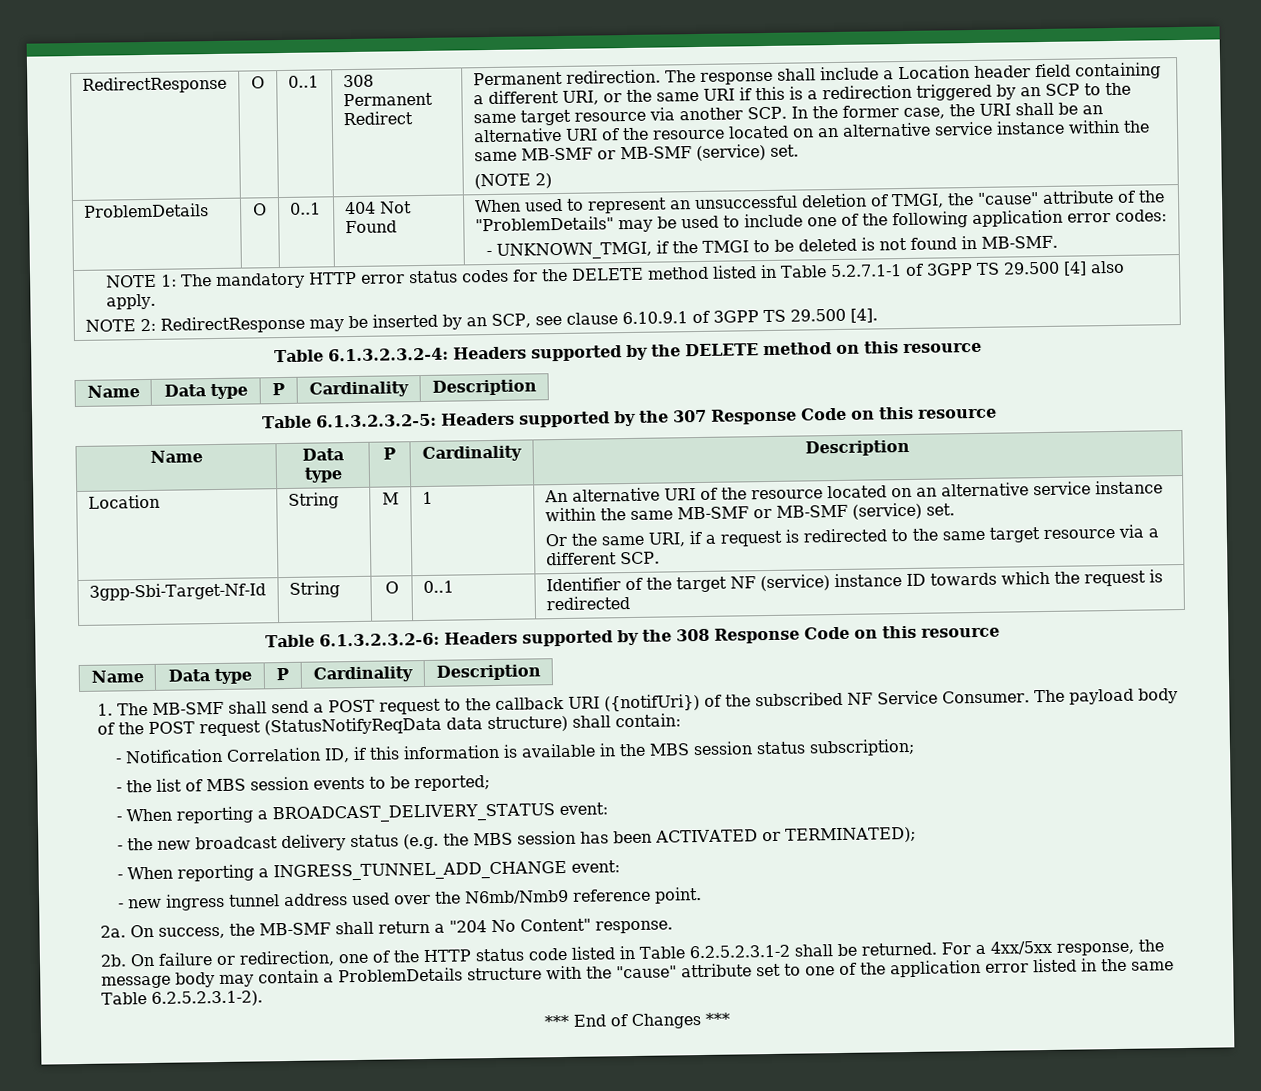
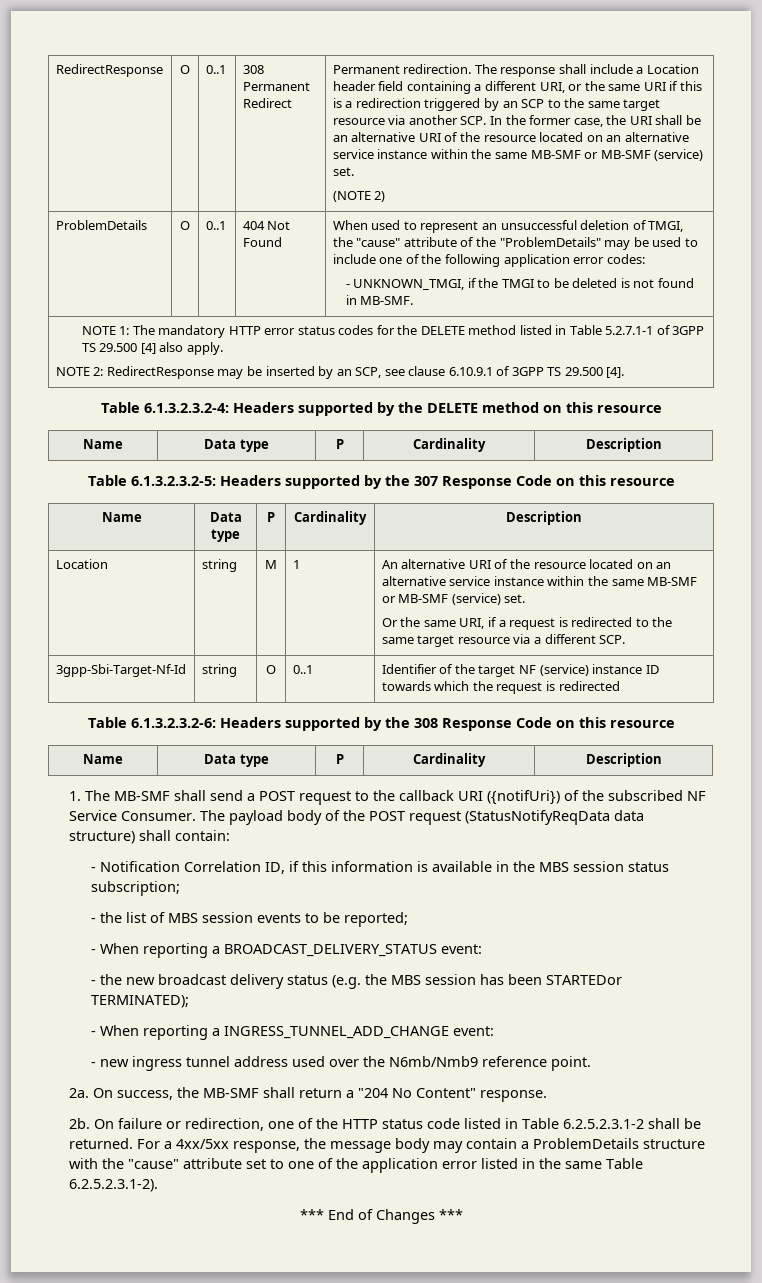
- Location | String
+ Location | string
- 3gpp-Sbi-Target-Nf-Id | String | O | 0..1 | Identifier of the target NF (service) instance ID towards which the request is redirected
+ 3gpp-Sbi-Target-Nf-Id | string | O | 0..1 | Identifier of the target NF (service) instance ID towards which the request is redirected
- - the new broadcast delivery status (e.g. the MBS session has been ACTIVATED or TERMINATED);
+ - the new broadcast delivery status (e.g. the MBS session has been STARTEDor TERMINATED);

